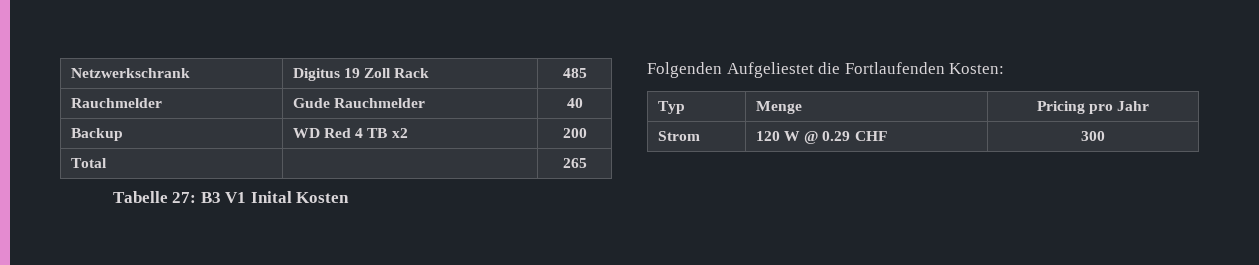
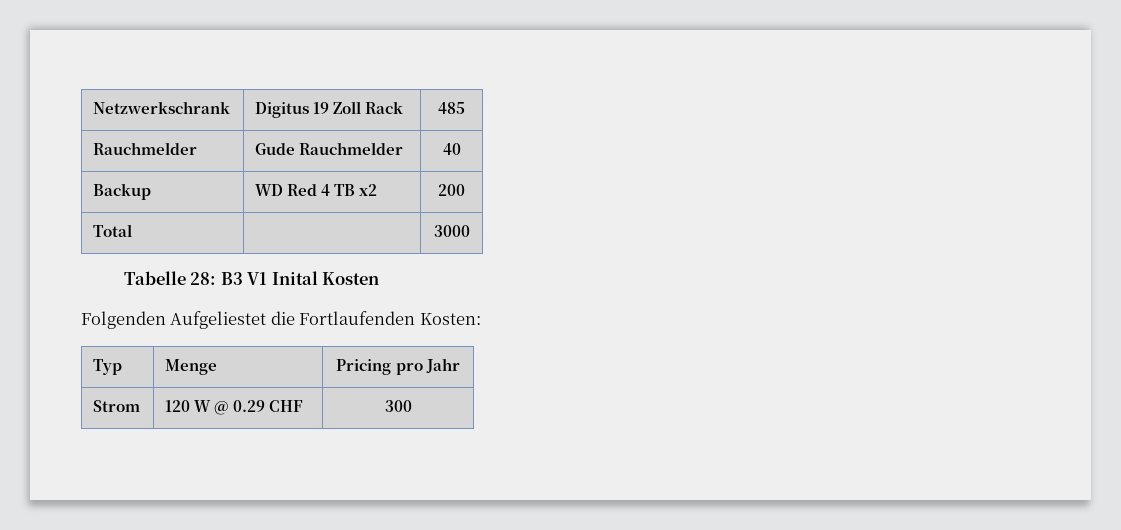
- Total | | 265
+ Total | | 3000
- Tabelle 27: B3 V1 Inital Kosten
+ Tabelle 28: B3 V1 Inital Kosten

